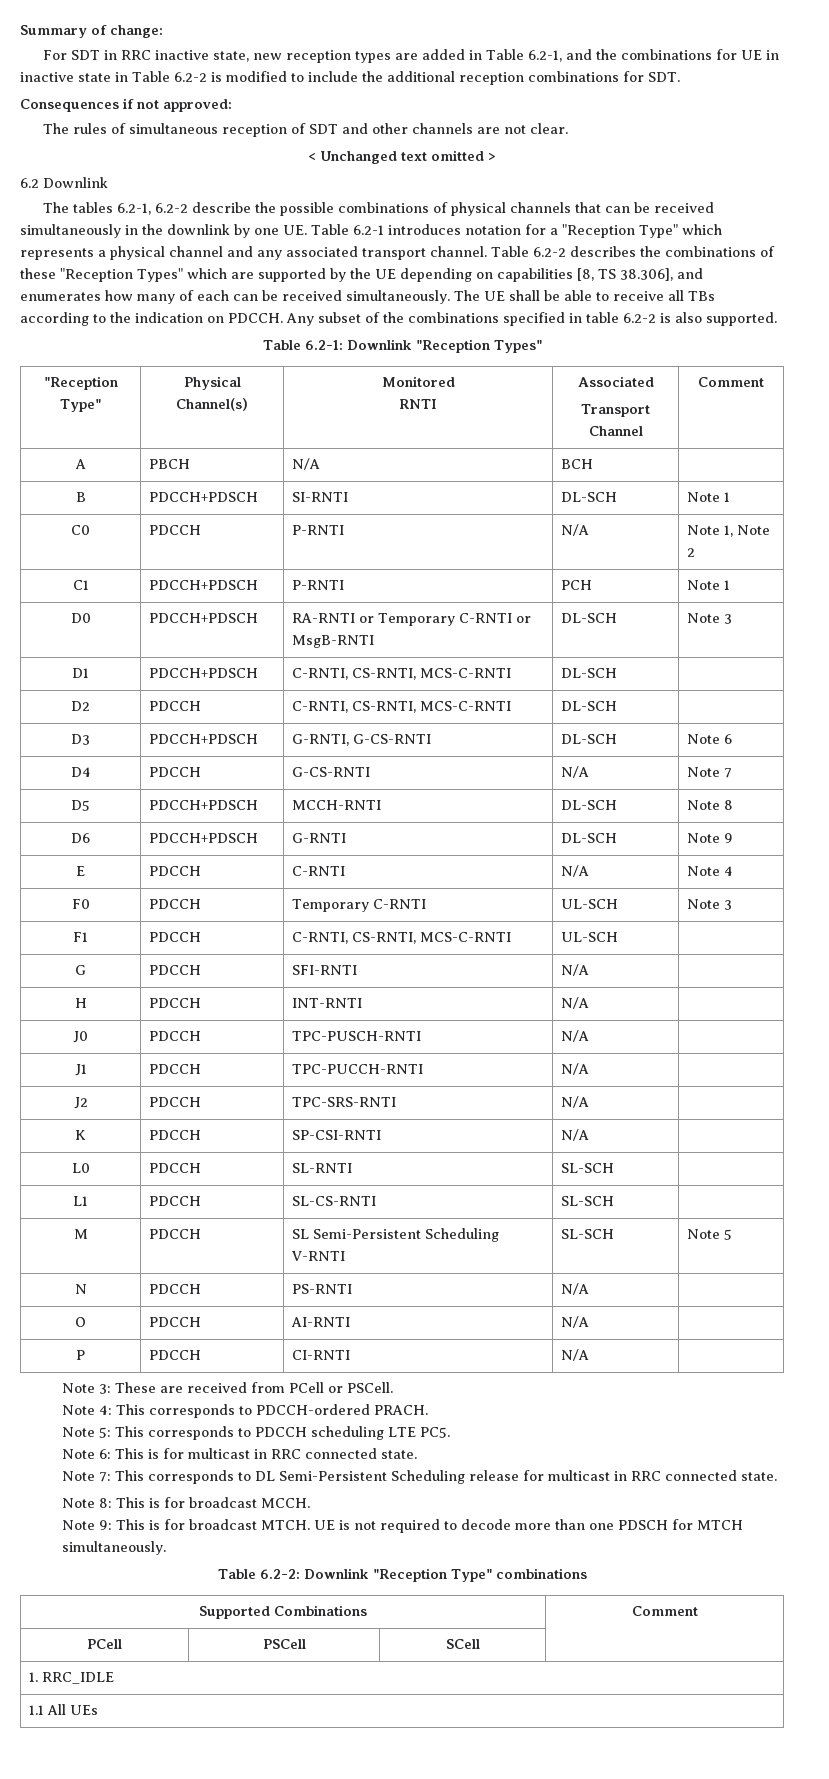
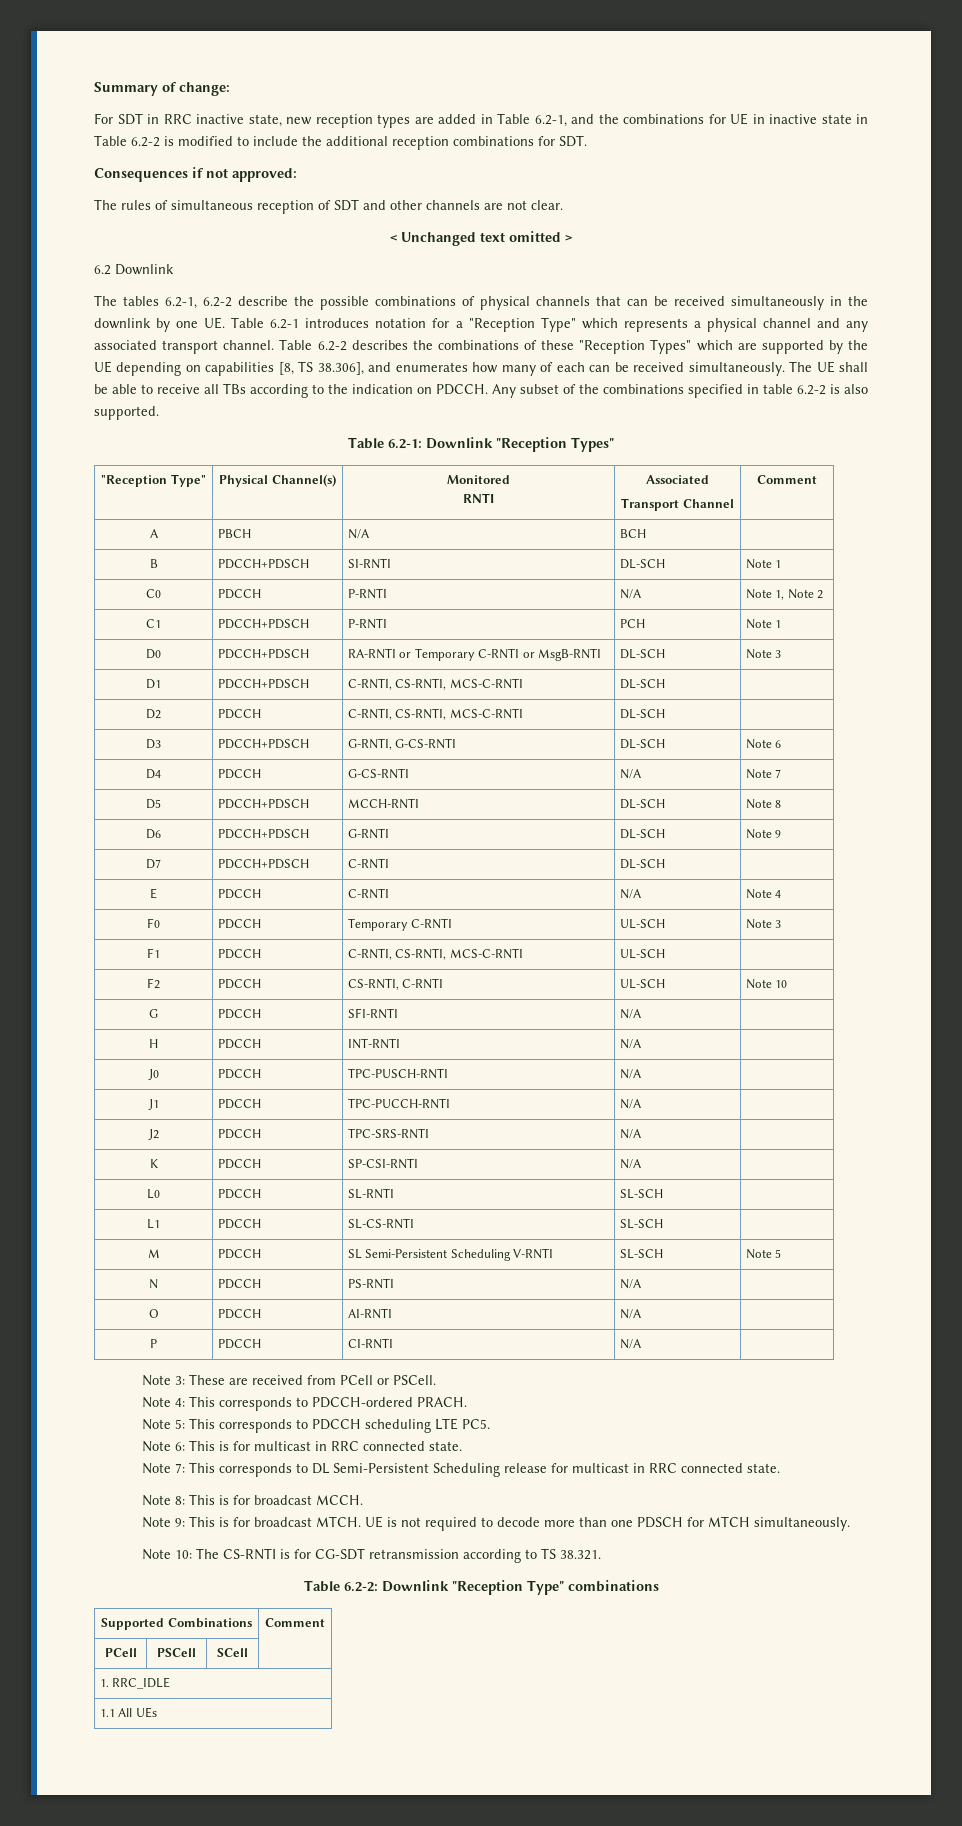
+ D7 | PDCCH+PDSCH | C-RNTI | DL-SCH |
+ F2 | PDCCH | CS-RNTI, C-RNTI | UL-SCH | Note 10
+ Note 10: The CS-RNTI is for CG-SDT retransmission according to TS 38.321.

